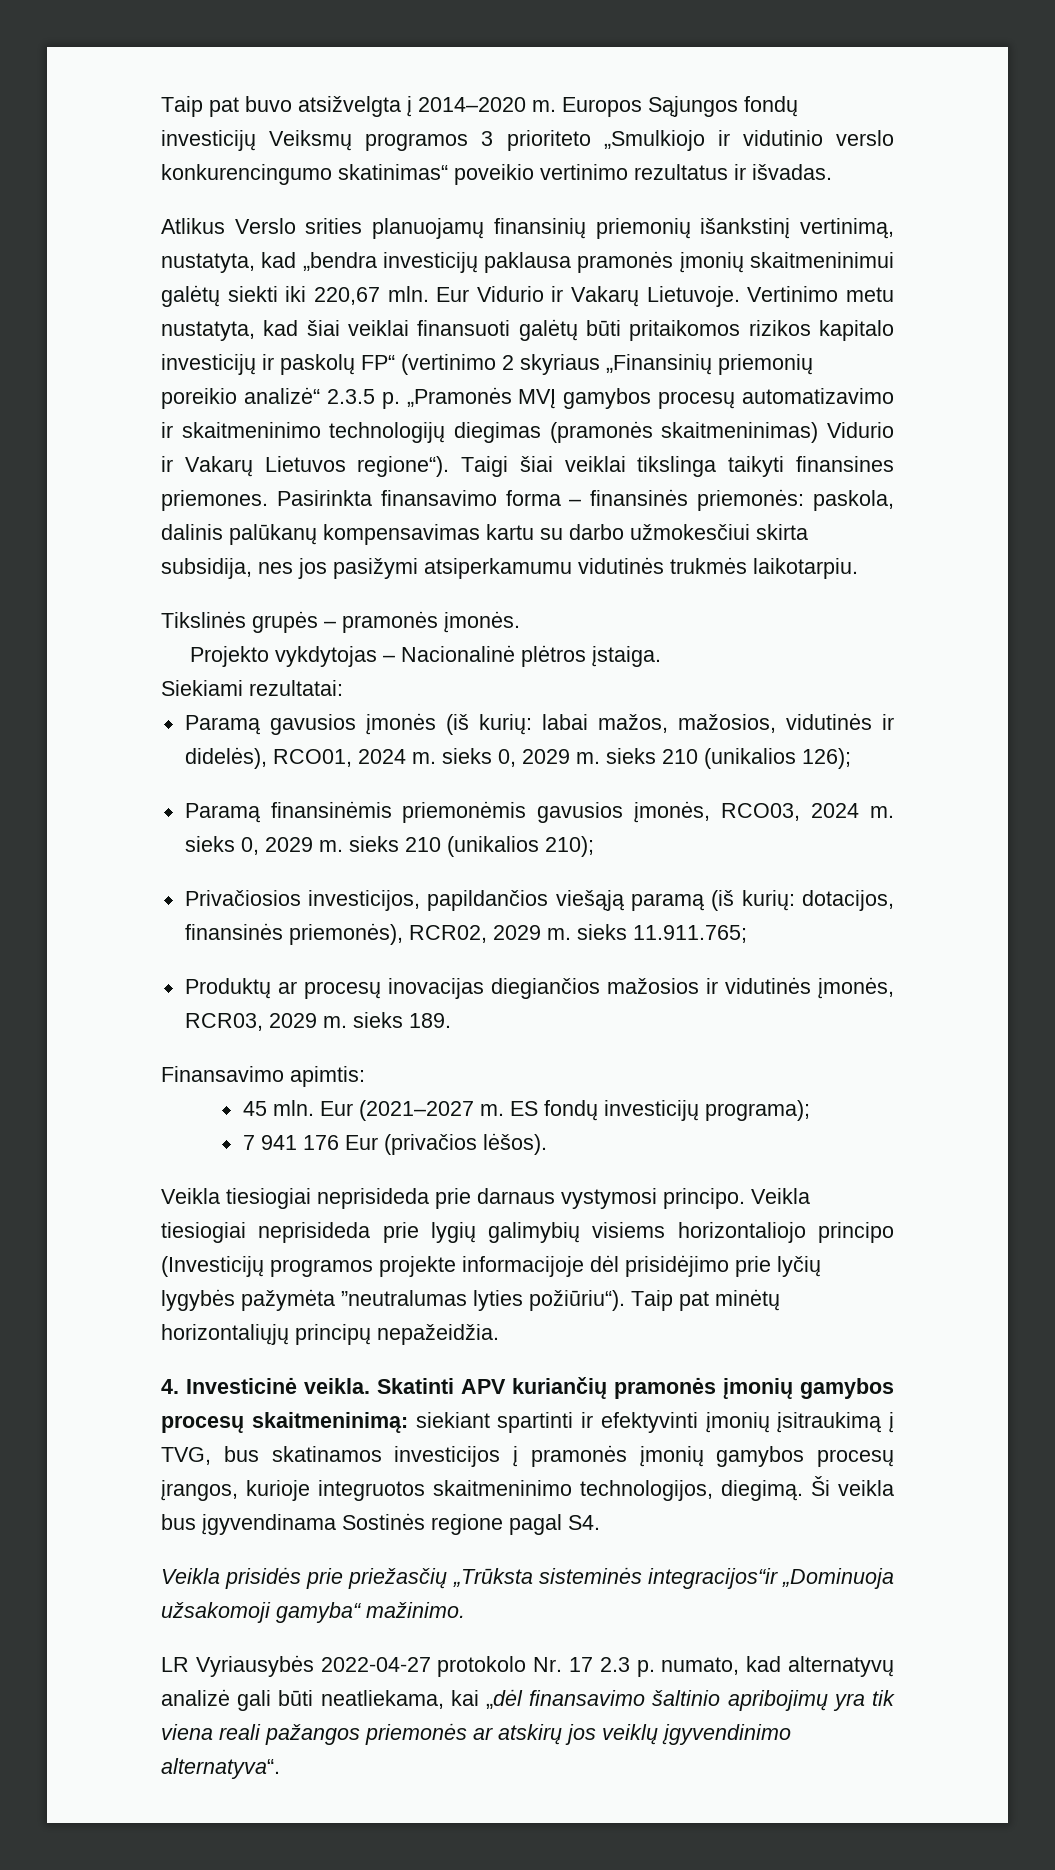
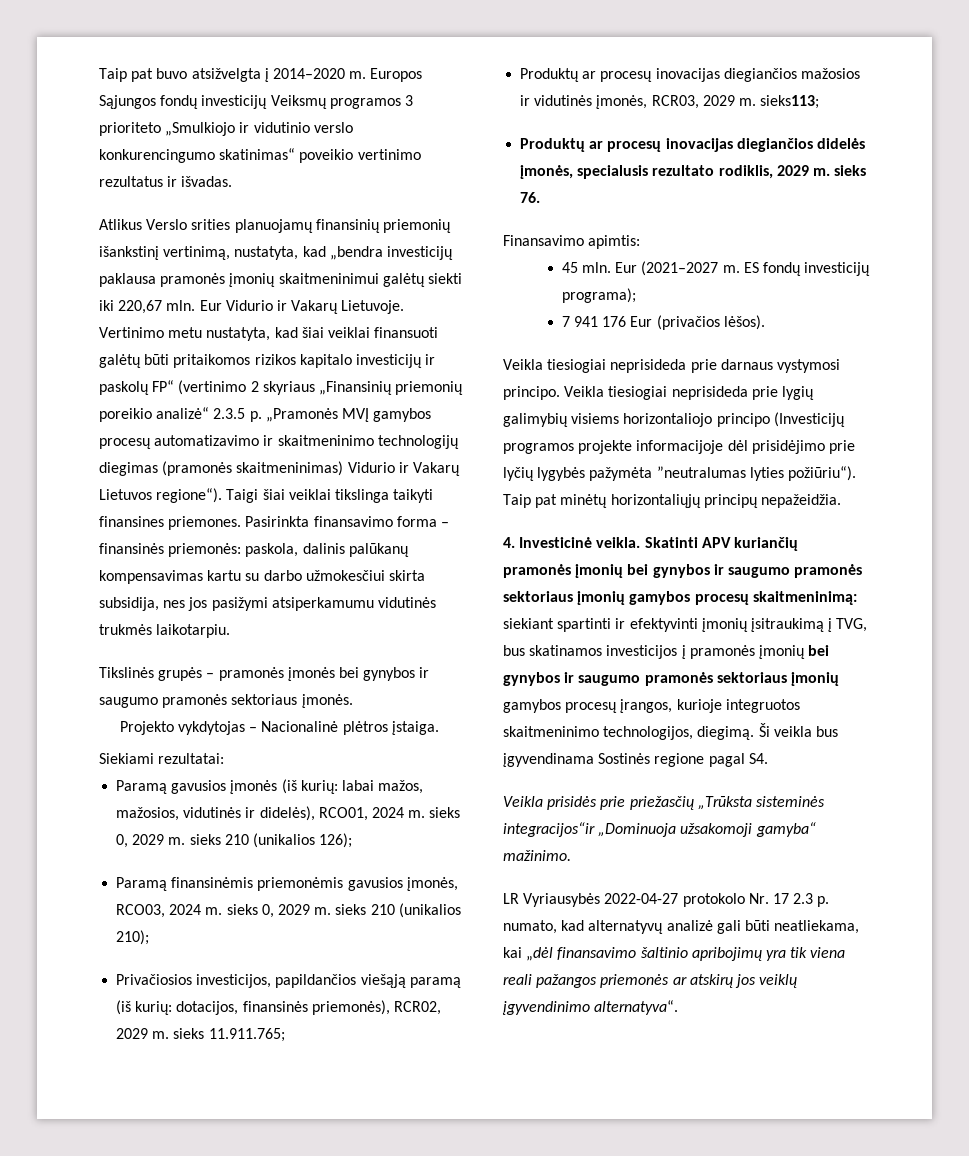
- Tikslinės grupės – pramonės įmonės.
+ Tikslinės grupės – pramonės įmonės bei gynybos ir saugumo pramonės sektoriaus įmonės.
- Produktų ar procesų inovacijas diegiančios mažosios ir vidutinės įmonės, RCR03, 2029 m. sieks 189.
+ Produktų ar procesų inovacijas diegiančios mažosios ir vidutinės įmonės, RCR03, 2029 m. sieks113;
+ Produktų ar procesų inovacijas diegiančios didelės įmonės, specialusis rezultato rodiklis, 2029 m. sieks 76.
- Skatinti APV kuriančių pramonės įmonių gamybos procesų skaitmeninimą: siekiant spartinti ir efektyvinti įmonių įsitraukimą į TVG, bus skatinamos investicijos į pramonės įmonių gamybos procesų įrangos, kurioje integruotos skaitmeninimo technologijos, diegimą.
+ Skatinti APV kuriančių pramonės įmonių bei gynybos ir saugumo pramonės sektoriaus įmonių gamybos procesų skaitmeninimą: siekiant spartinti ir efektyvinti įmonių įsitraukimą į TVG, bus skatinamos investicijos į pramonės įmonių bei gynybos ir saugumo pramonės sektoriaus įmonių gamybos procesų įrangos, kurioje integruotos skaitmeninimo technologijos, diegimą.

